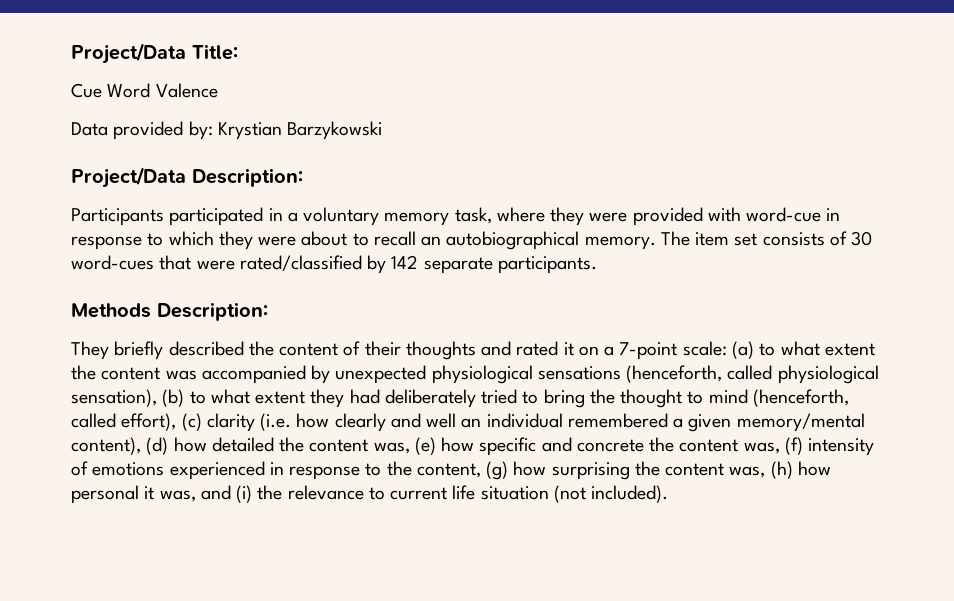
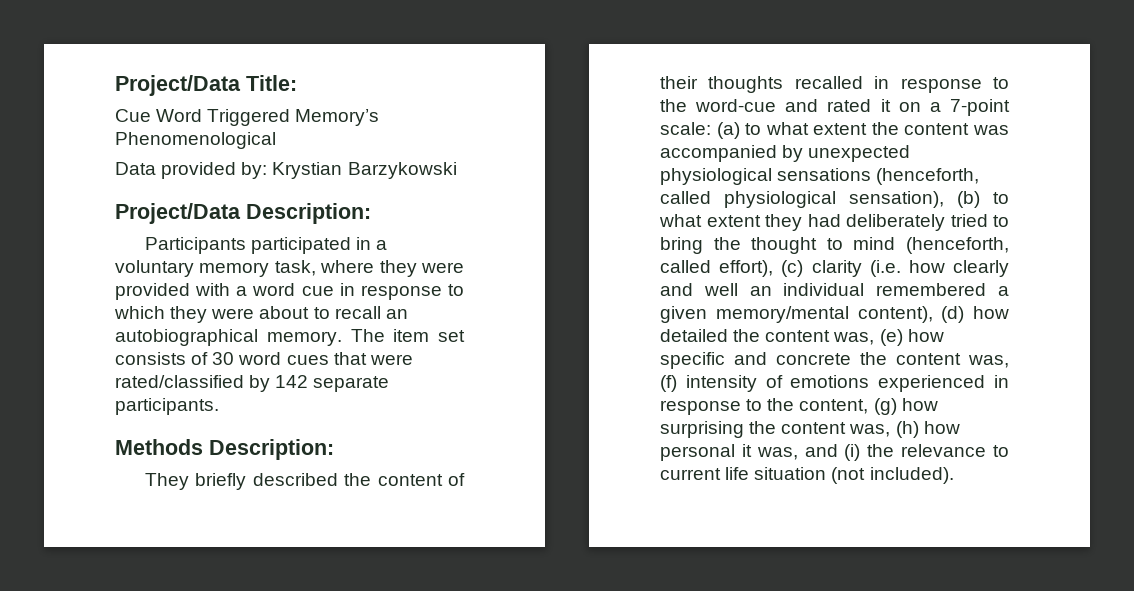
- Cue Word Valence
+ Cue Word Triggered Memory’s Phenomenological
- Participants participated in a voluntary memory task, where they were provided with word-cue in response to which they were about to recall an autobiographical memory.
+ Participants participated in a voluntary memory task, where they were provided with a word cue in response to which they were about to recall an autobiographical memory.
- The item set consists of 30 word-cues that were rated/classified by 142 separate participants.
+ The item set consists of 30 word cues that were rated/classified by 142 separate participants.
- They briefly described the content of their thoughts and rated it on a 7-point scale:
+ They briefly described the content of their thoughts recalled in response to the word-cue and rated it on a 7-point scale:

